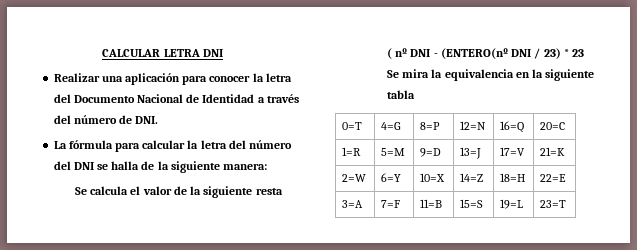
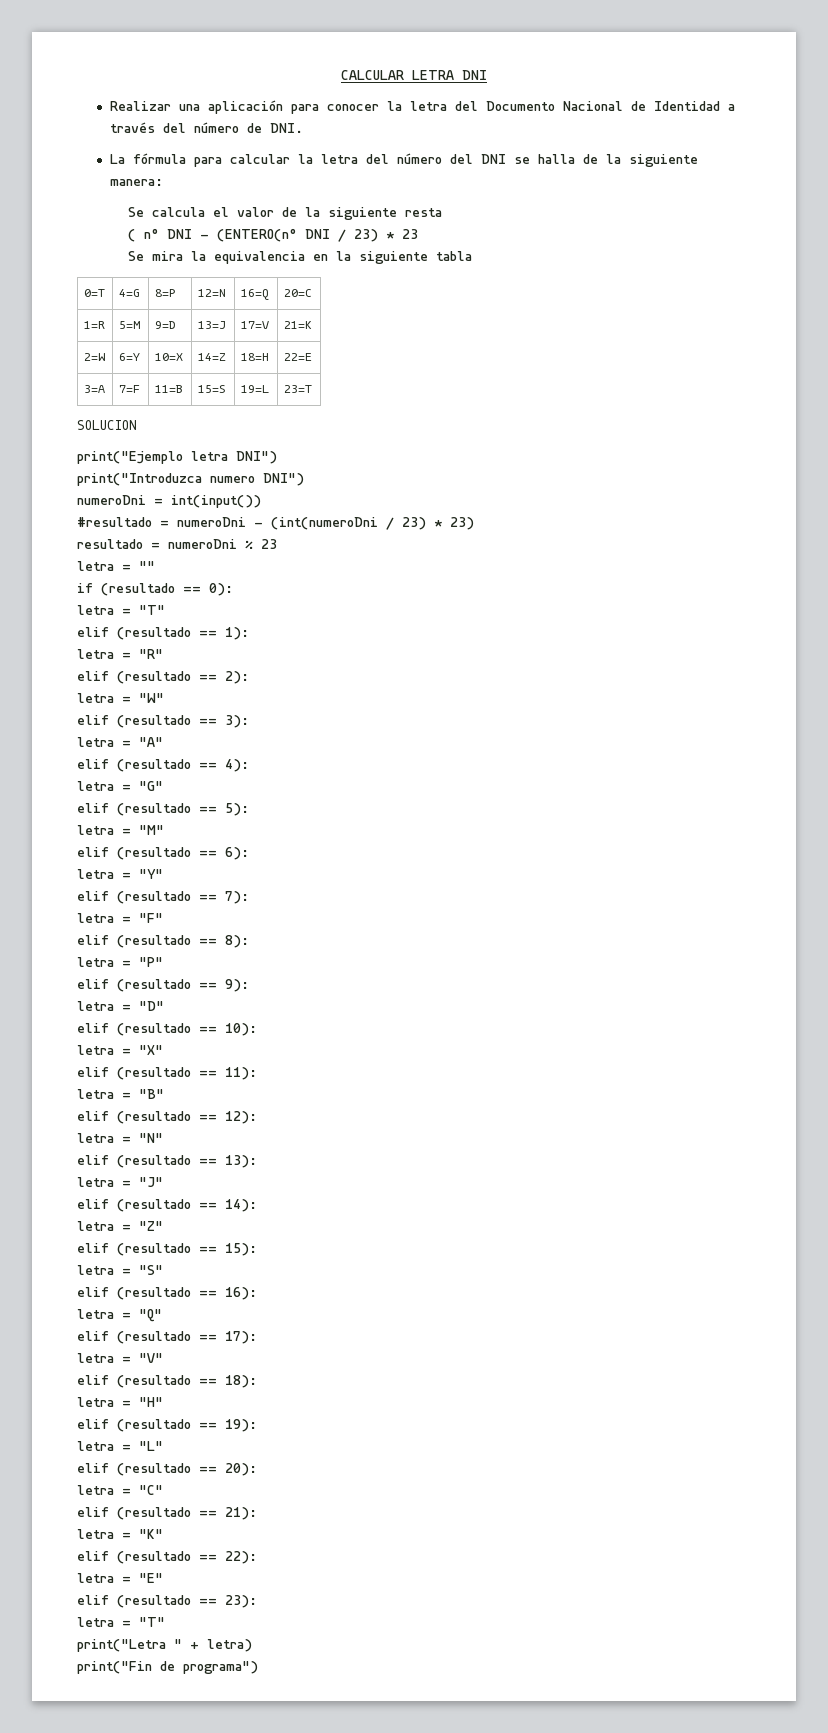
+ SOLUCION
+ print("Ejemplo letra DNI")
+ print("Introduzca numero DNI")
+ numeroDni = int(input())
+ #resultado = numeroDni - (int(numeroDni / 23) * 23)
+ resultado = numeroDni % 23
+ letra = ""
+ if (resultado == 0):
+ letra = "T"
+ elif (resultado == 1):
+ letra = "R"
+ elif (resultado == 2):
+ letra = "W"
+ elif (resultado == 3):
+ letra = "A"
+ elif (resultado == 4):
+ letra = "G"
+ elif (resultado == 5):
+ letra = "M"
+ elif (resultado == 6):
+ letra = "Y"
+ elif (resultado == 7):
+ letra = "F"
+ elif (resultado == 8):
+ letra = "P"
+ elif (resultado == 9):
+ letra = "D"
+ elif (resultado == 10):
+ letra = "X"
+ elif (resultado == 11):
+ letra = "B"
+ elif (resultado == 12):
+ letra = "N"
+ elif (resultado == 13):
+ letra = "J"
+ elif (resultado == 14):
+ letra = "Z"
+ elif (resultado == 15):
+ letra = "S"
+ elif (resultado == 16):
+ letra = "Q"
+ elif (resultado == 17):
+ letra = "V"
+ elif (resultado == 18):
+ letra = "H"
+ elif (resultado == 19):
+ letra = "L"
+ elif (resultado == 20):
+ letra = "C"
+ elif (resultado == 21):
+ letra = "K"
+ elif (resultado == 22):
+ letra = "E"
+ elif (resultado == 23):
+ letra = "T"
+ print("Letra " + letra)
+ print("Fin de programa")

